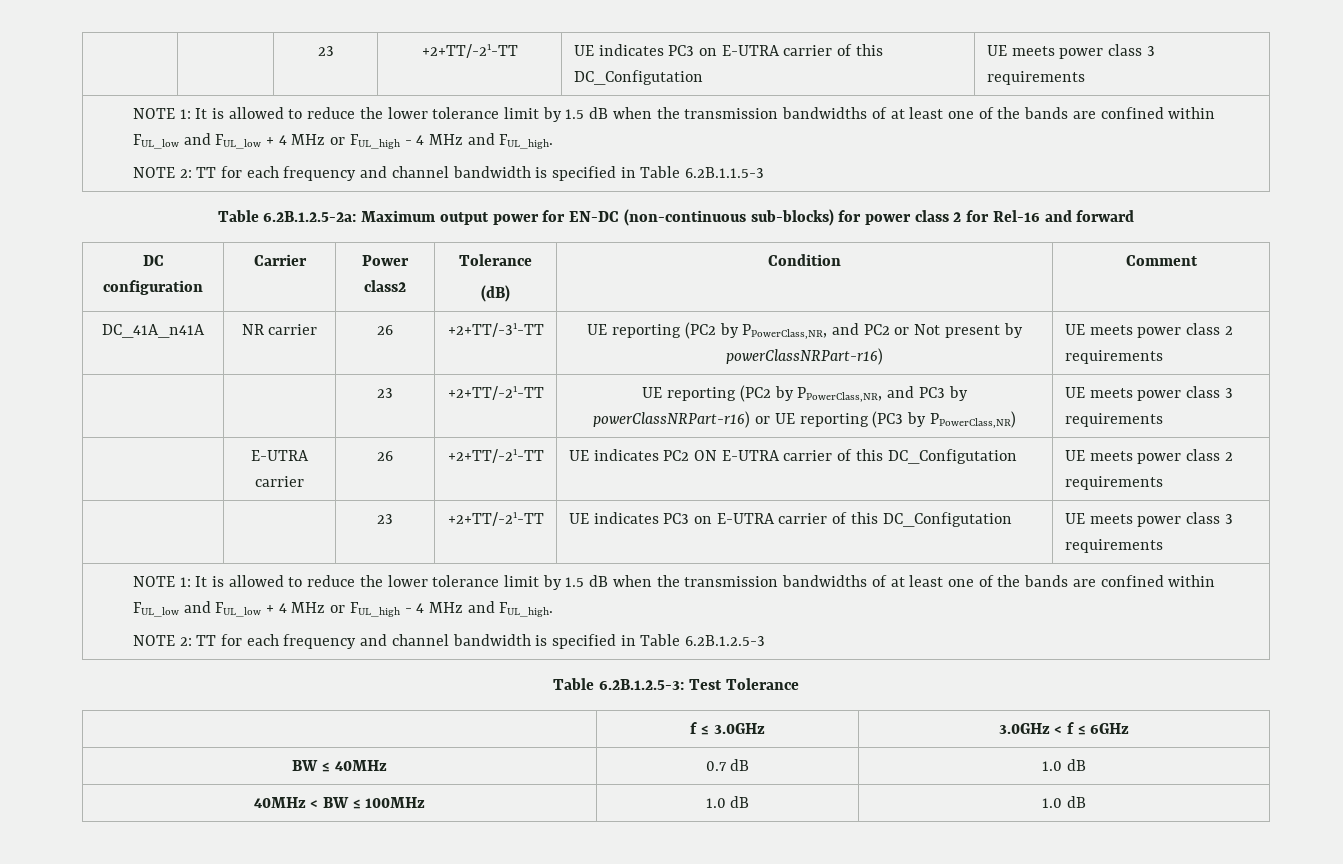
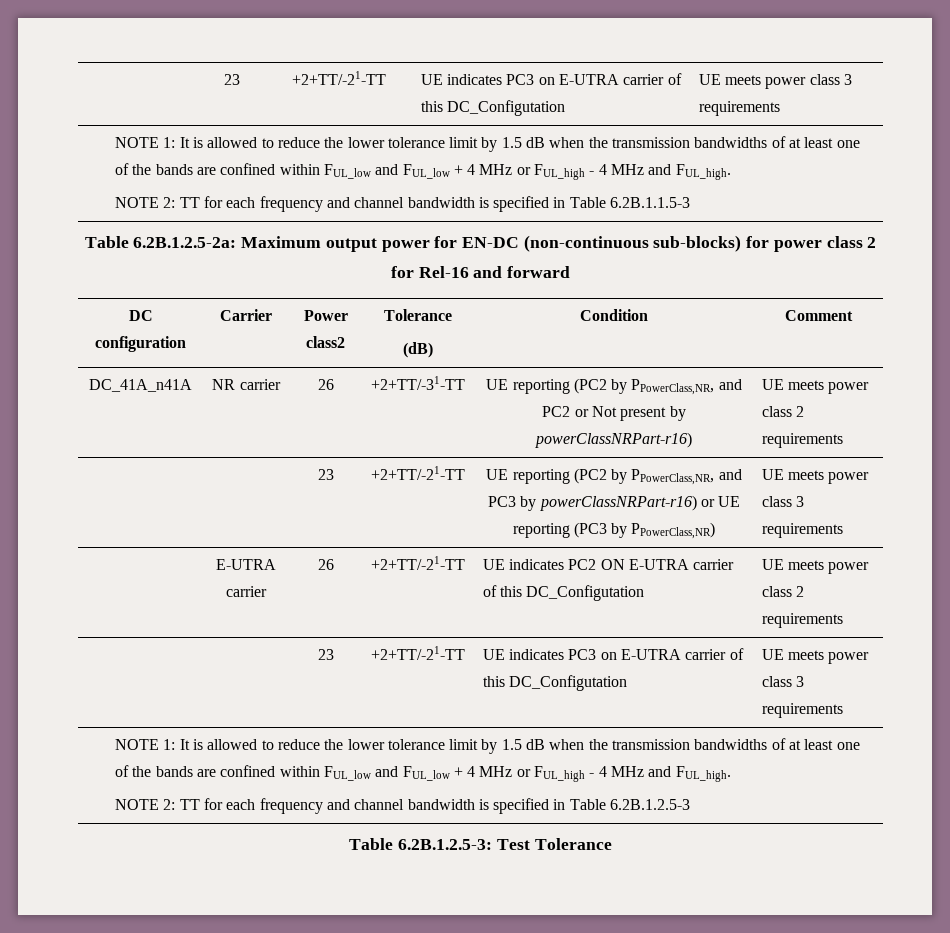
- | f ≤ 3.0GHz | 3.0GHz < f ≤ 6GHz
- BW ≤ 40MHz | 0.7 dB | 1.0 dB
- 40MHz < BW ≤ 100MHz | 1.0 dB | 1.0 dB

